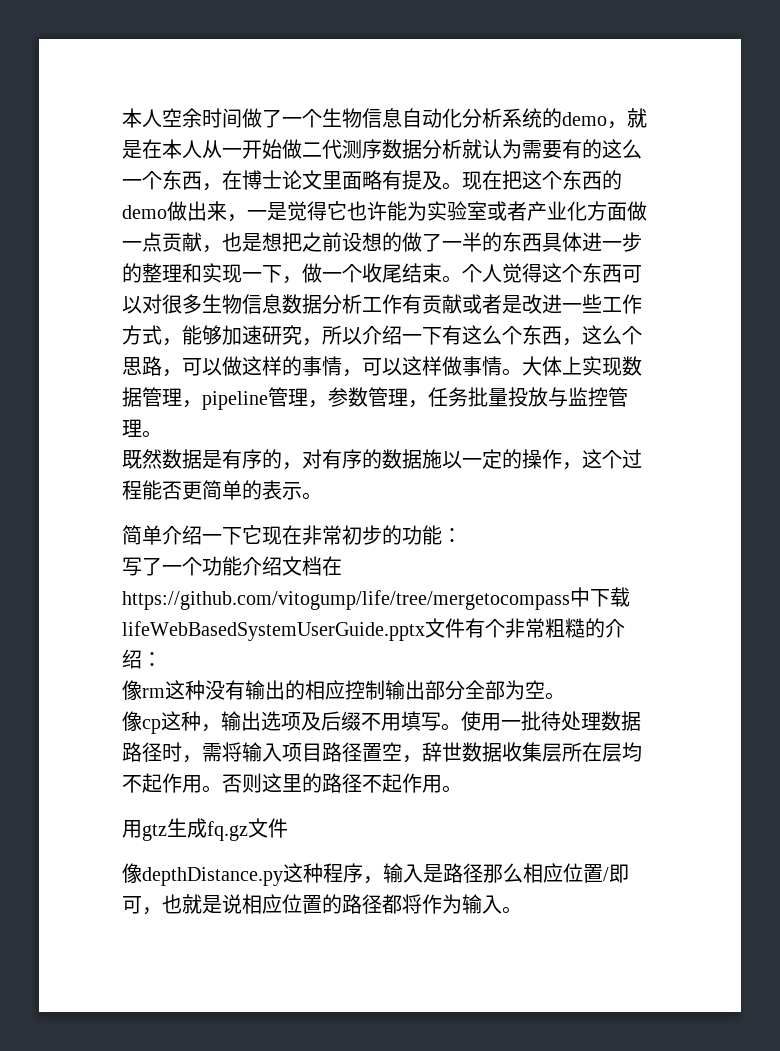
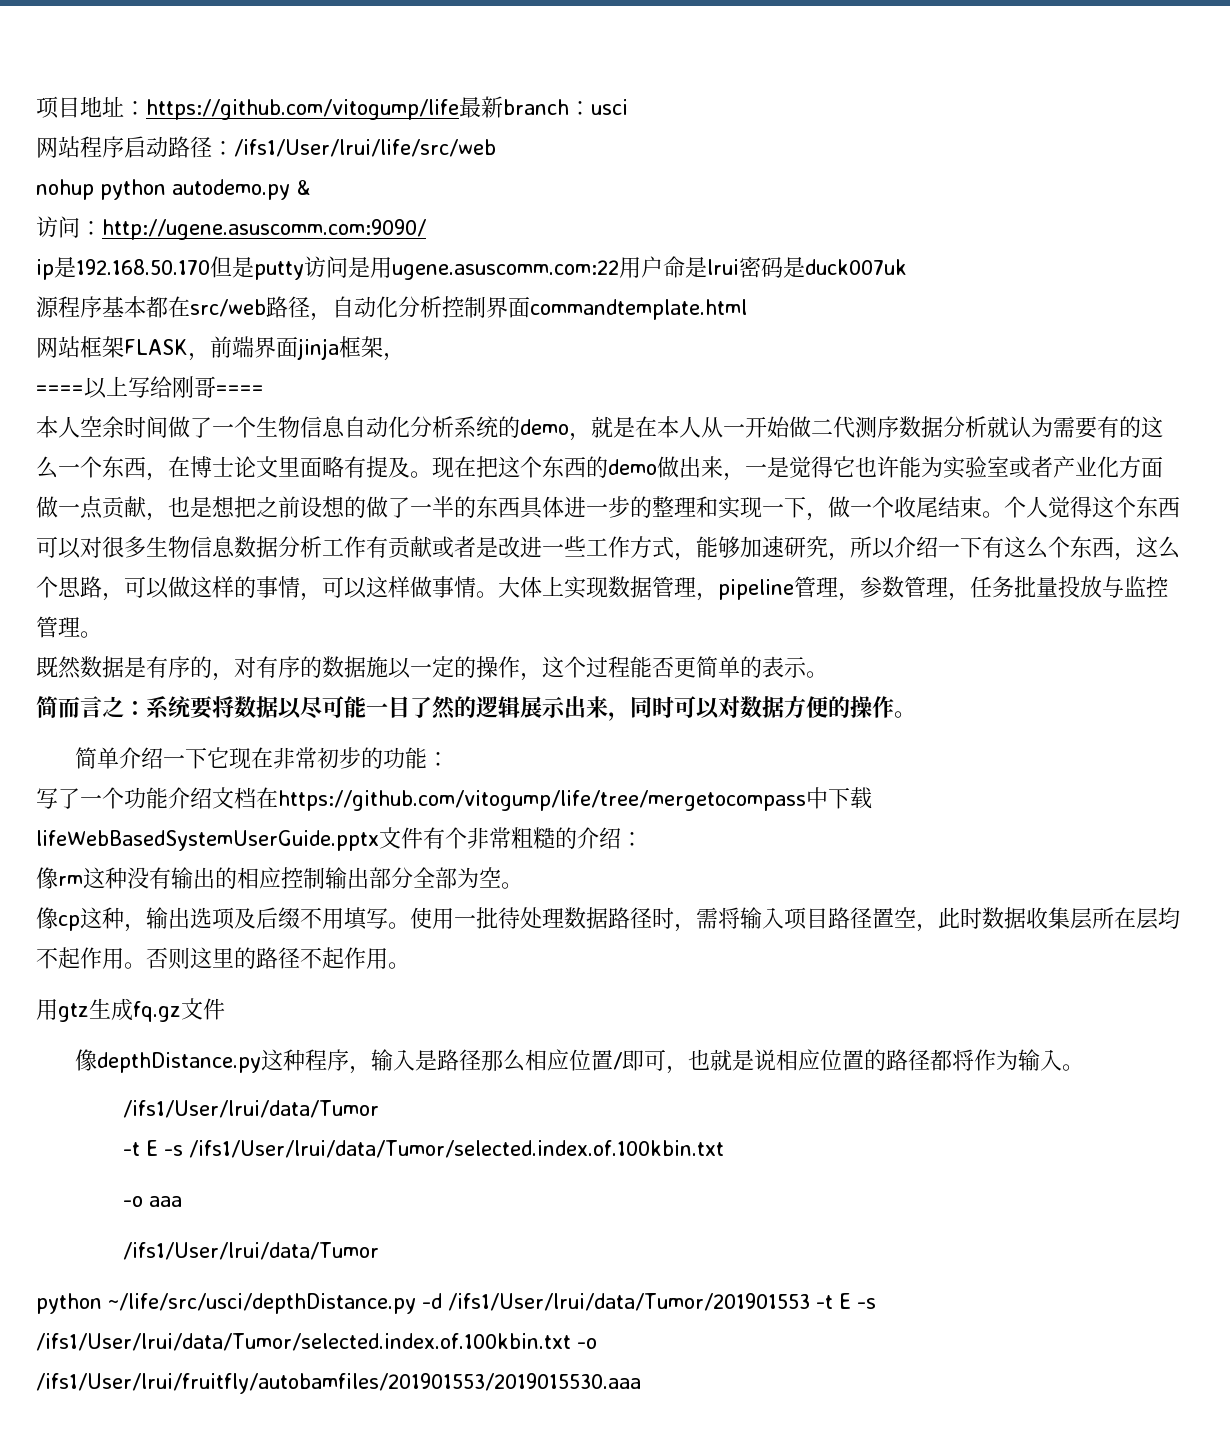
+ 项目地址：https://github.com/vitogump/life最新branch：usci
+ 网站程序启动路径：/ifs1/User/lrui/life/src/web
+ nohup python autodemo.py &
+ 访问：http://ugene.asuscomm.com:9090/
+ ip是192.168.50.170但是putty访问是用ugene.asuscomm.com:22用户命是lrui密码是duck007uk
+ 源程序基本都在src/web路径，自动化分析控制界面commandtemplate.html
+ 网站框架FLASK，前端界面jinja框架，
+ ====以上写给刚哥====
+ 简而言之：系统要将数据以尽可能一目了然的逻辑展示出来，同时可以对数据方便的操作。
- 使用一批待处理数据路径时，需将输入项目路径置空，辞世数据收集层所在层均不起作用。
+ 使用一批待处理数据路径时，需将输入项目路径置空，此时数据收集层所在层均不起作用。
  像depthDistance.py这种程序，输入是路径那么相应位置/即可，也就是说相应位置的路径都将作为输入。
+ /ifs1/User/lrui/data/Tumor
+ -t E -s /ifs1/User/lrui/data/Tumor/selected.index.of.100kbin.txt
+ -o aaa
+ /ifs1/User/lrui/data/Tumor
+ python ~/life/src/usci/depthDistance.py -d /ifs1/User/lrui/data/Tumor/201901553 -t E -s /ifs1/User/lrui/data/Tumor/selected.index.of.100kbin.txt -o /ifs1/User/lrui/fruitfly/autobamfiles/201901553/2019015530.aaa

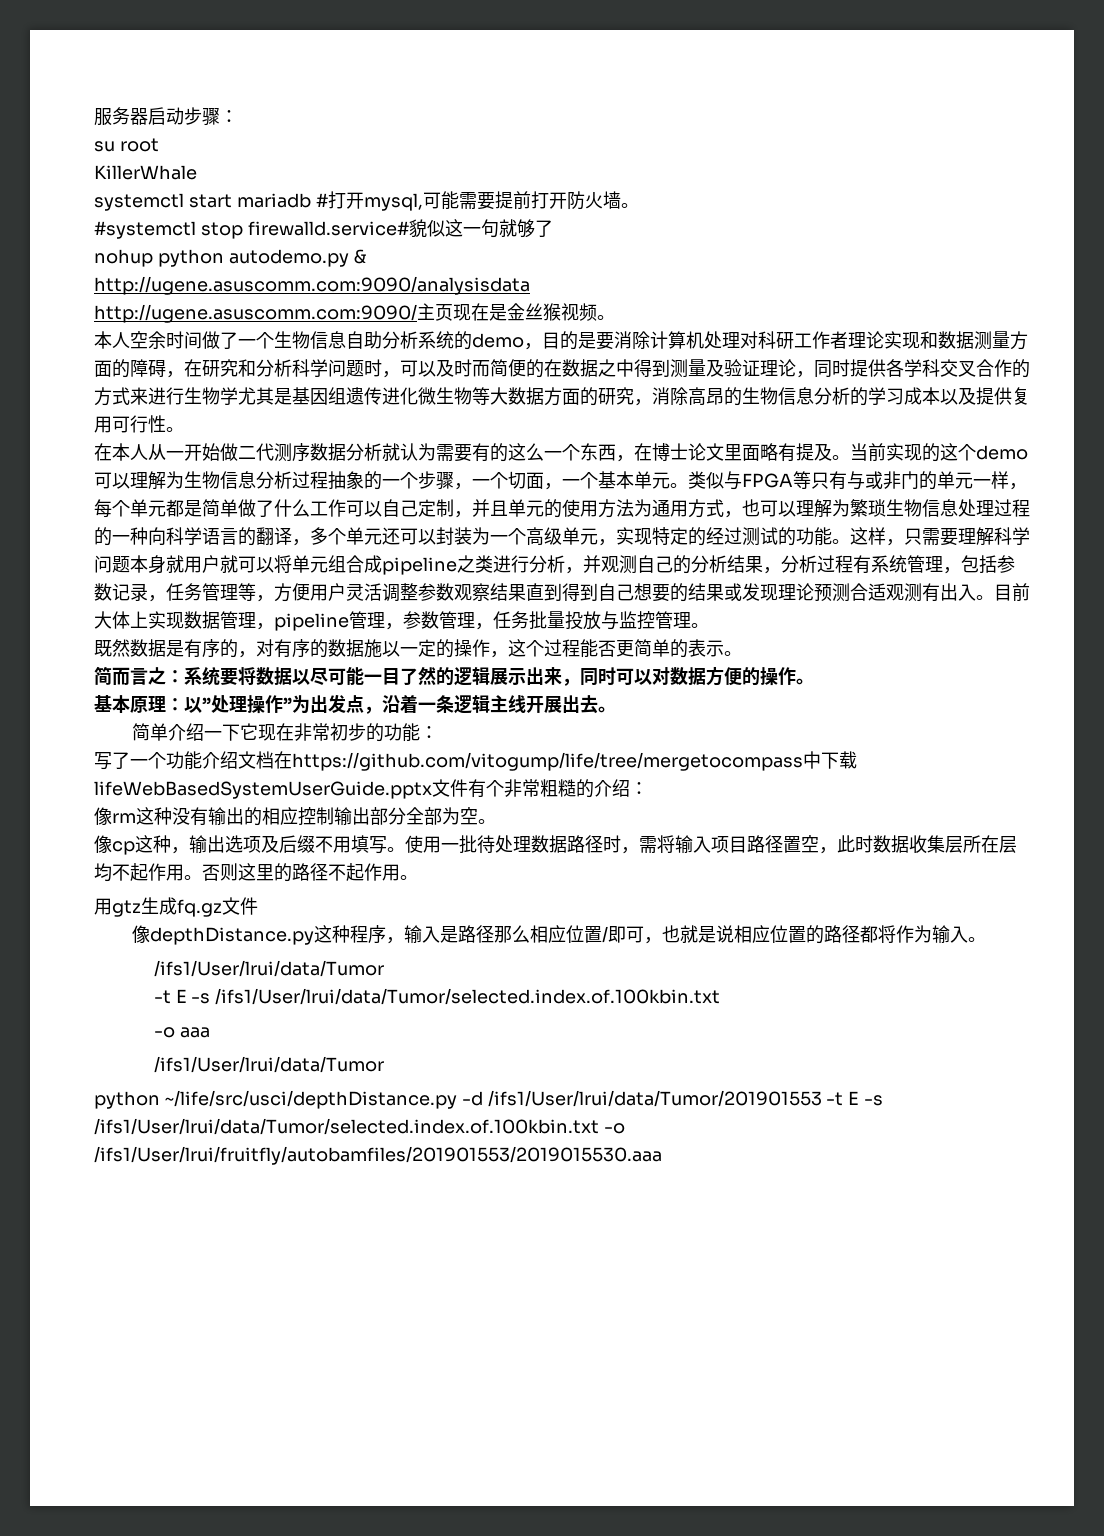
- 项目地址：https://github.com/vitogump/life最新branch：usci
- 网站程序启动路径：/ifs1/User/lrui/life/src/web
+ 服务器启动步骤：
+ su root
+ KillerWhale
+ systemctl start mariadb #打开mysql,可能需要提前打开防火墙。
+ #systemctl stop firewalld.service#貌似这一句就够了
- 访问：http://ugene.asuscomm.com:9090/
- ip是192.168.50.170但是putty访问是用ugene.asuscomm.com:22用户命是lrui密码是duck007uk
- 源程序基本都在src/web路径，自动化分析控制界面commandtemplate.html
- 网站框架FLASK，前端界面jinja框架，
- ====以上写给刚哥====
+ http://ugene.asuscomm.com:9090/analysisdata
+ http://ugene.asuscomm.com:9090/主页现在是金丝猴视频。
- 本人空余时间做了一个生物信息自动化分析系统的demo，就是在本人从一开始做二代测序数据分析就认为需要有的这么一个东西，在博士论文里面略有提及。
+ 本人空余时间做了一个生物信息自助分析系统的demo，目的是要消除计算机处理对科研工作者理论实现和数据测量方面的障碍，在研究和分析科学问题时，可以及时而简便的在数据之中得到测量及验证理论，同时提供各学科交叉合作的方式来进行生物学尤其是基因组遗传进化微生物等大数据方面的研究，消除高昂的生物信息分析的学习成本以及提供复用可行性。
+ 在本人从一开始做二代测序数据分析就认为需要有的这么一个东西，在博士论文里面略有提及。
- 现在把这个东西的demo做出来，一是觉得它也许能为实验室或者产业化方面做一点贡献，也是想把之前设想的做了一半的东西具体进一步的整理和实现一下，做一个收尾结束。个人觉得这个东西可以对很多生物信息数据分析工作有贡献或者是改进一些工作方式，能够加速研究，所以介绍一下有这么个东西，这么个思路，可以做这样的事情，可以这样做事情。大体上实现数据管理，pipeline管理，参数管理，任务批量投放与监控管理。
+ 当前实现的这个demo可以理解为生物信息分析过程抽象的一个步骤，一个切面，一个基本单元。类似与FPGA等只有与或非门的单元一样，每个单元都是简单做了什么工作可以自己定制，并且单元的使用方法为通用方式，也可以理解为繁琐生物信息处理过程的一种向科学语言的翻译，多个单元还可以封装为一个高级单元，实现特定的经过测试的功能。这样，只需要理解科学问题本身就用户就可以将单元组合成pipeline之类进行分析，并观测自己的分析结果，分析过程有系统管理，包括参数记录，任务管理等，方便用户灵活调整参数观察结果直到得到自己想要的结果或发现理论预测合适观测有出入。目前大体上实现数据管理，pipeline管理，参数管理，任务批量投放与监控管理。
+ 基本原理：以”处理操作”为出发点，沿着一条逻辑主线开展出去。

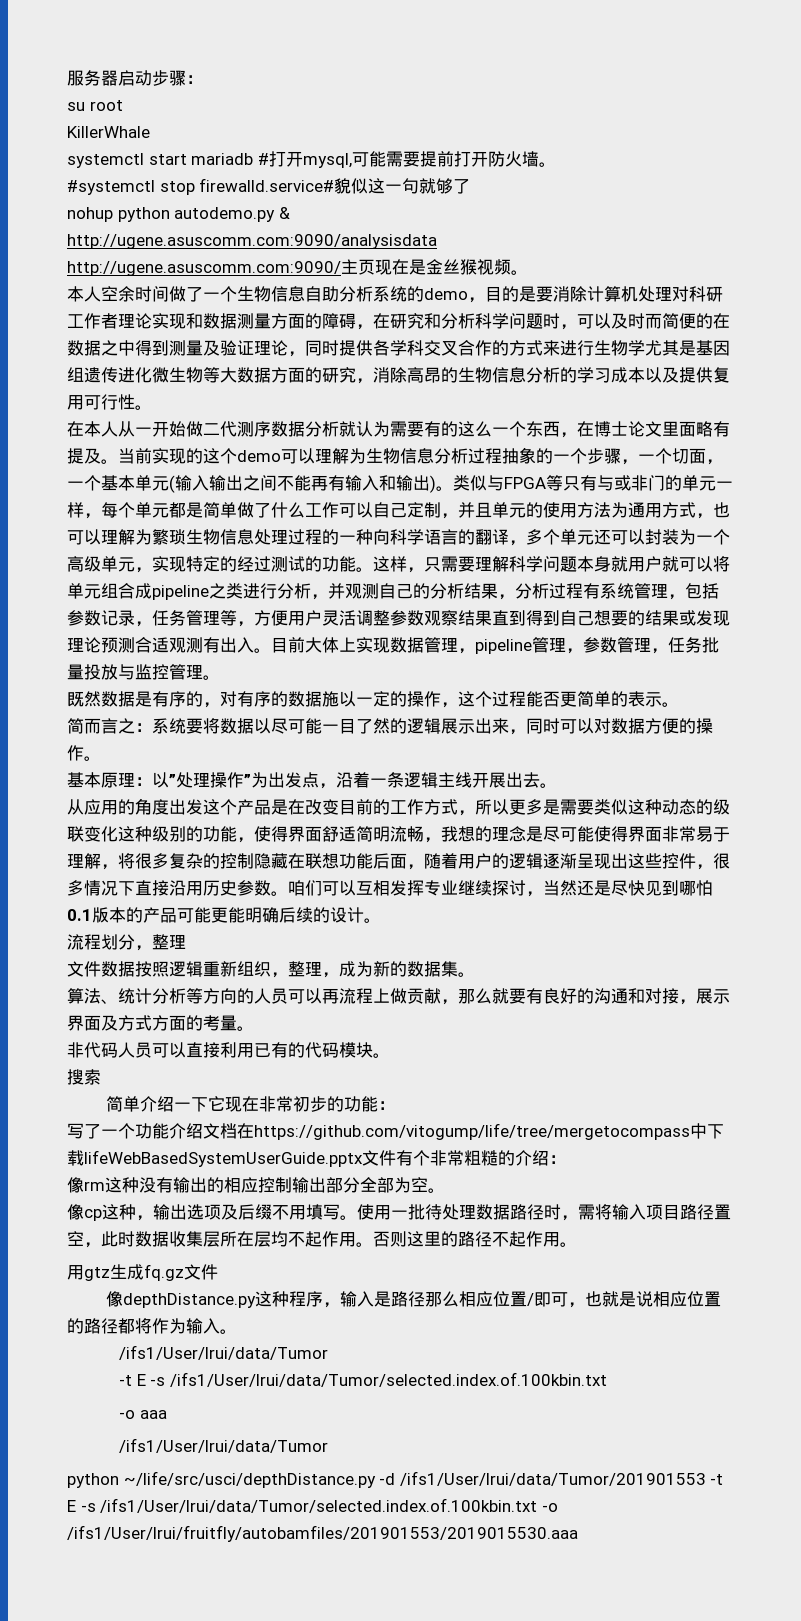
- 当前实现的这个demo可以理解为生物信息分析过程抽象的一个步骤，一个切面，一个基本单元。
+ 当前实现的这个demo可以理解为生物信息分析过程抽象的一个步骤，一个切面，一个基本单元(输入输出之间不能再有输入和输出)。
+ 从应用的角度出发这个产品是在改变目前的工作方式，所以更多是需要类似这种动态的级联变化这种级别的功能，使得界面舒适简明流畅，我想的理念是尽可能使得界面非常易于理解，将很多复杂的控制隐藏在联想功能后面，随着用户的逻辑逐渐呈现出这些控件，很多情况下直接沿用历史参数。咱们可以互相发挥专业继续探讨，当然还是尽快见到哪怕0.1版本的产品可能更能明确后续的设计。
+ 流程划分，整理
+ 文件数据按照逻辑重新组织，整理，成为新的数据集。
+ 算法、统计分析等方向的人员可以再流程上做贡献，那么就要有良好的沟通和对接，展示界面及方式方面的考量。
+ 非代码人员可以直接利用已有的代码模块。
+ 搜索

